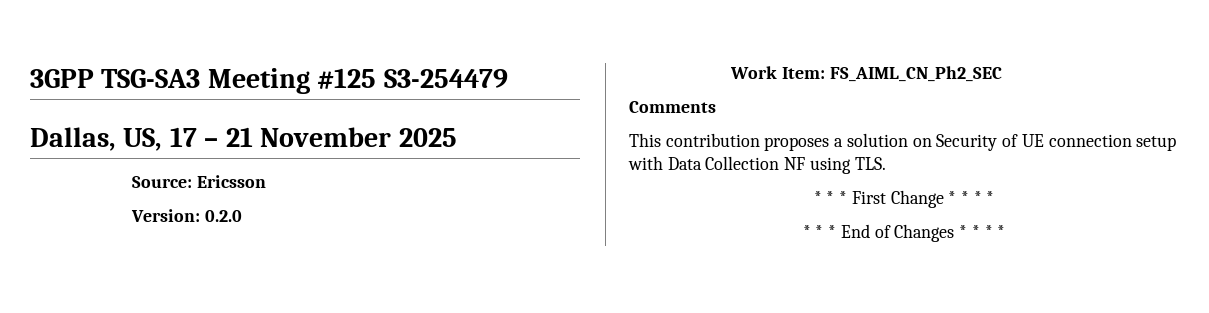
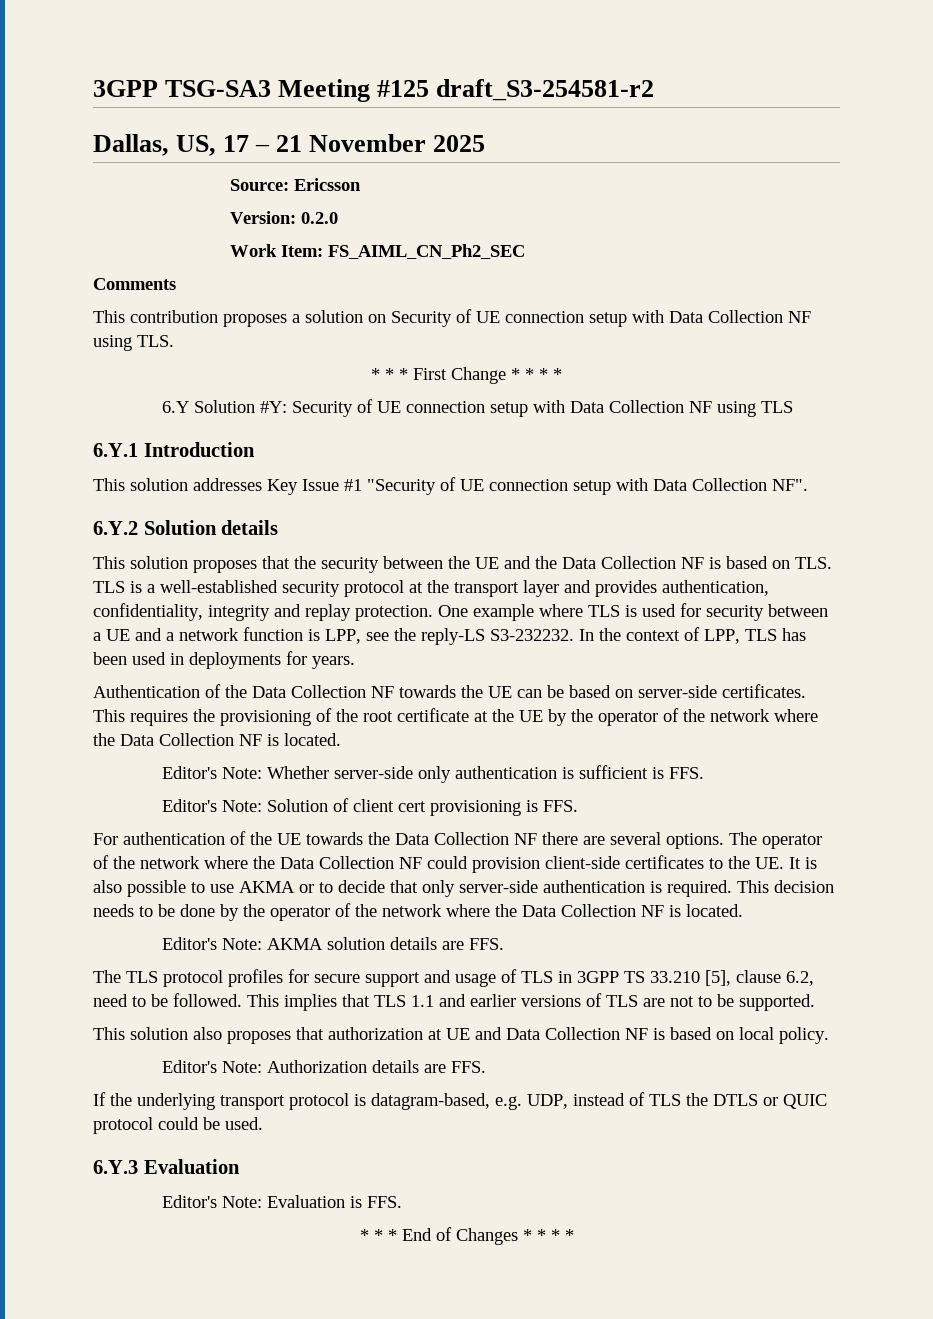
- 3GPP TSG-SA3 Meeting #125 S3-254479
+ 3GPP TSG-SA3 Meeting #125 draft_S3-254581-r2
+ 6.Y Solution #Y: Security of UE connection setup with Data Collection NF using TLS
+ 6.Y.1 Introduction
+ This solution addresses Key Issue #1 "Security of UE connection setup with Data Collection NF".
+ 6.Y.2 Solution details
+ This solution proposes that the security between the UE and the Data Collection NF is based on TLS. TLS is a well-established security protocol at the transport layer and provides authentication, confidentiality, integrity and replay protection. One example where TLS is used for security between a UE and a network function is LPP, see the reply-LS S3-232232. In the context of LPP, TLS has been used in deployments for years.
+ Authentication of the Data Collection NF towards the UE can be based on server-side certificates. This requires the provisioning of the root certificate at the UE by the operator of the network where the Data Collection NF is located.
+ Editor's Note: Whether server-side only authentication is sufficient is FFS.
+ Editor's Note: Solution of client cert provisioning is FFS.
+ For authentication of the UE towards the Data Collection NF there are several options. The operator of the network where the Data Collection NF could provision client-side certificates to the UE. It is also possible to use AKMA or to decide that only server-side authentication is required. This decision needs to be done by the operator of the network where the Data Collection NF is located.
+ Editor's Note: AKMA solution details are FFS.
+ The TLS protocol profiles for secure support and usage of TLS in 3GPP TS 33.210 [5], clause 6.2, need to be followed. This implies that TLS 1.1 and earlier versions of TLS are not to be supported.
+ This solution also proposes that authorization at UE and Data Collection NF is based on local policy.
+ Editor's Note: Authorization details are FFS.
+ If the underlying transport protocol is datagram-based, e.g. UDP, instead of TLS the DTLS or QUIC protocol could be used.
+ 6.Y.3 Evaluation
+ Editor's Note: Evaluation is FFS.

